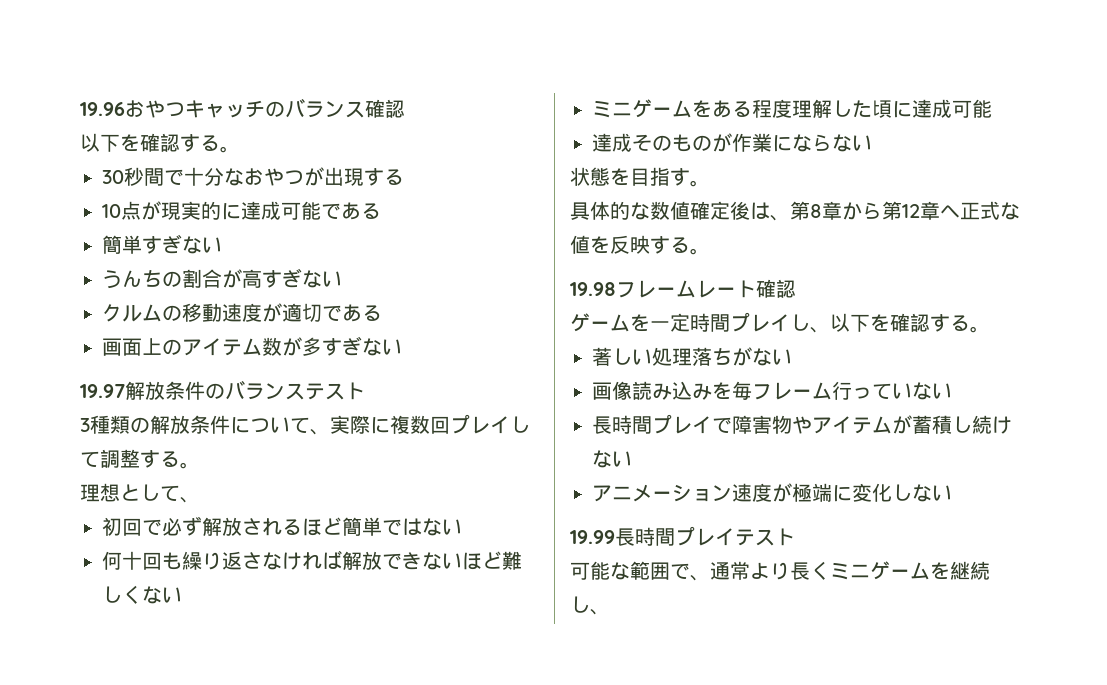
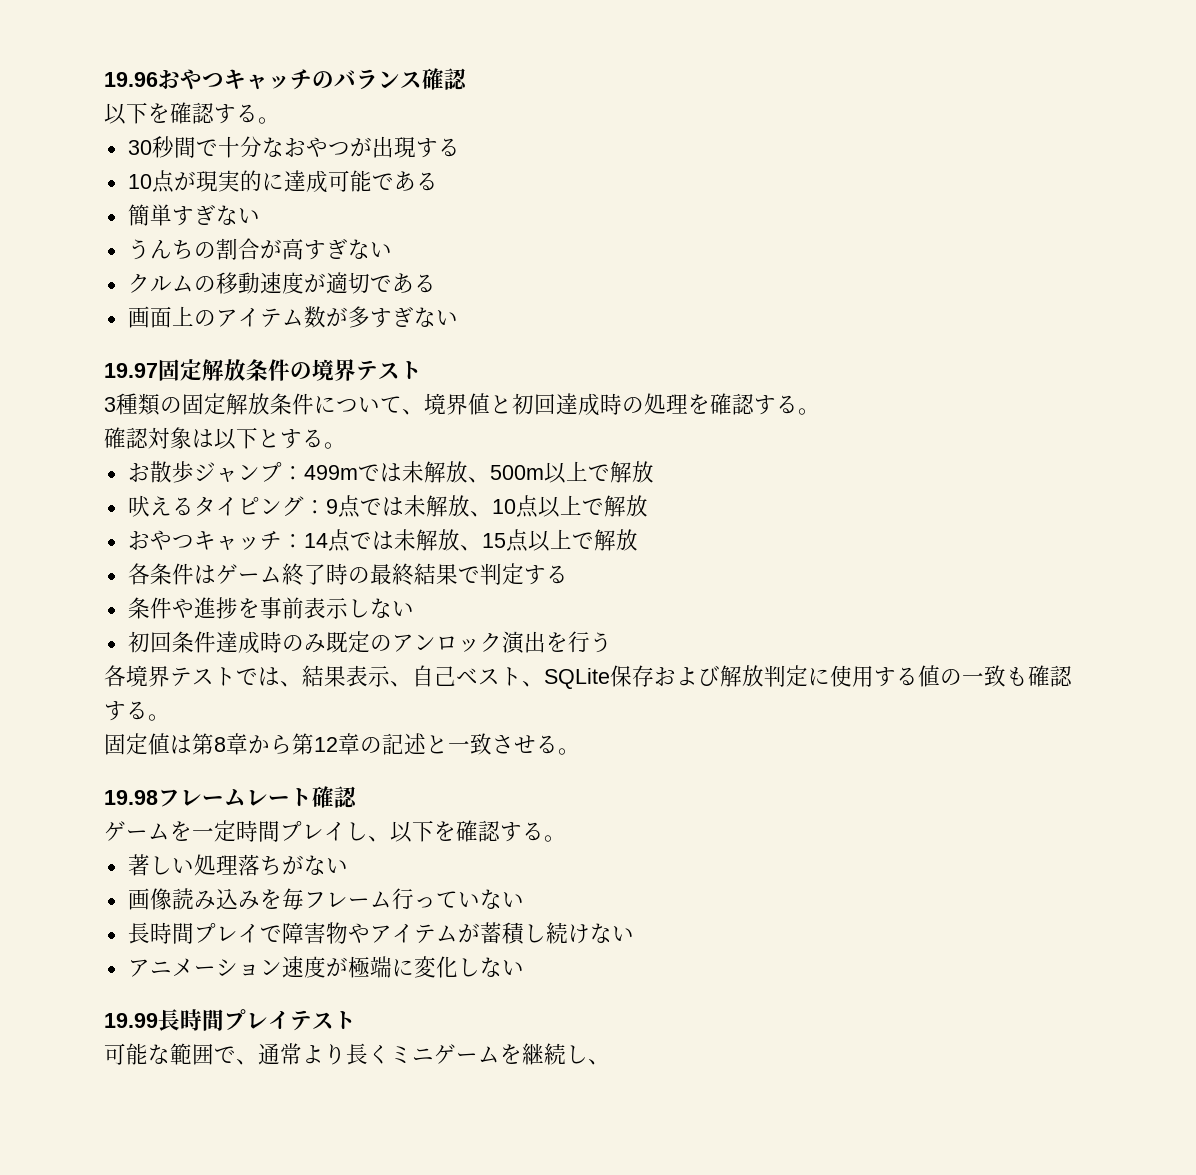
- 19.97解放条件のバランステスト
+ 19.97固定解放条件の境界テスト
- 3種類の解放条件について、実際に複数回プレイして調整する。
- 理想として、
- 初回で必ず解放されるほど簡単ではない
- 何十回も繰り返さなければ解放できないほど難しくない
- ミニゲームをある程度理解した頃に達成可能
- 達成そのものが作業にならない
- 状態を目指す。
- 具体的な数値確定後は、第8章から第12章へ正式な値を反映する。
+ 3種類の固定解放条件について、境界値と初回達成時の処理を確認する。
+ 確認対象は以下とする。
+ お散歩ジャンプ：499mでは未解放、500m以上で解放
+ 吠えるタイピング：9点では未解放、10点以上で解放
+ おやつキャッチ：14点では未解放、15点以上で解放
+ 各条件はゲーム終了時の最終結果で判定する
+ 条件や進捗を事前表示しない
+ 初回条件達成時のみ既定のアンロック演出を行う
+ 各境界テストでは、結果表示、自己ベスト、SQLite保存および解放判定に使用する値の一致も確認する。
+ 固定値は第8章から第12章の記述と一致させる。

